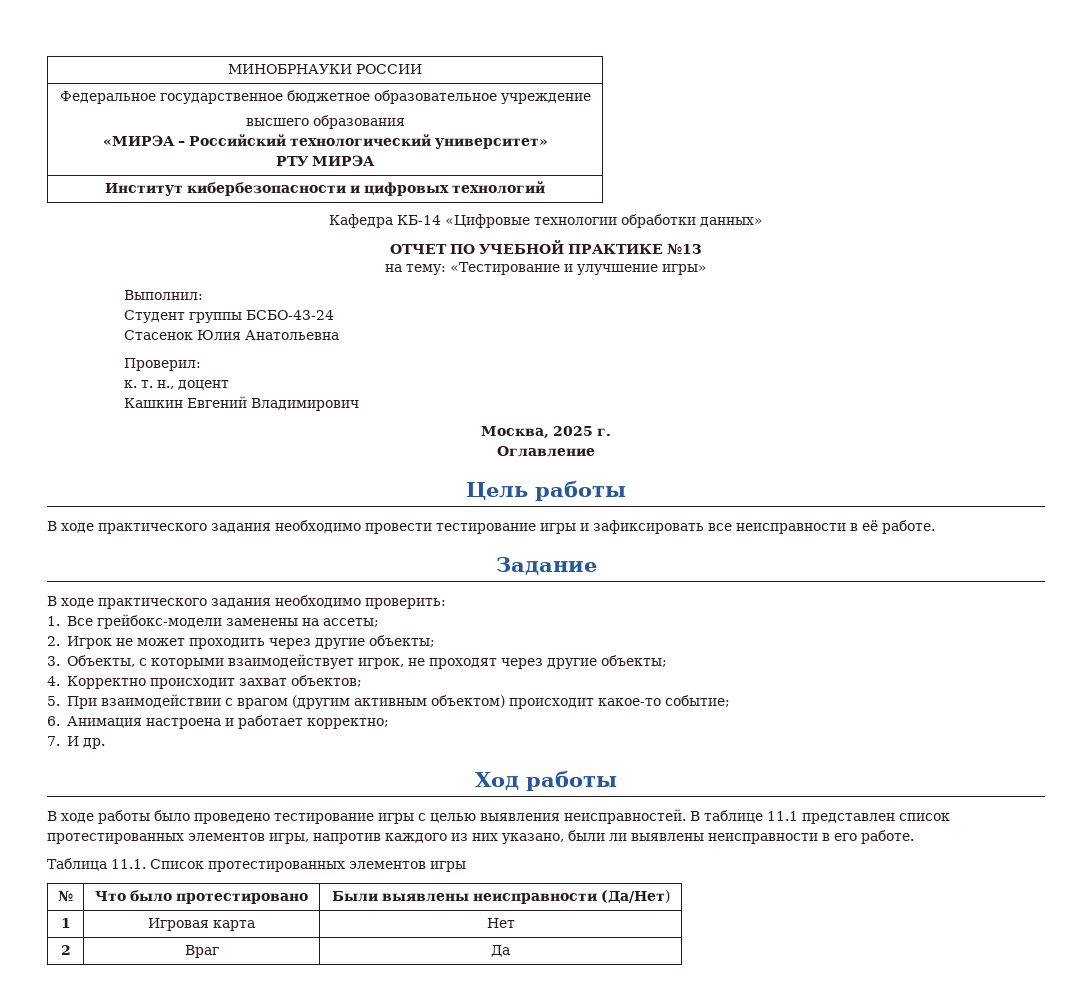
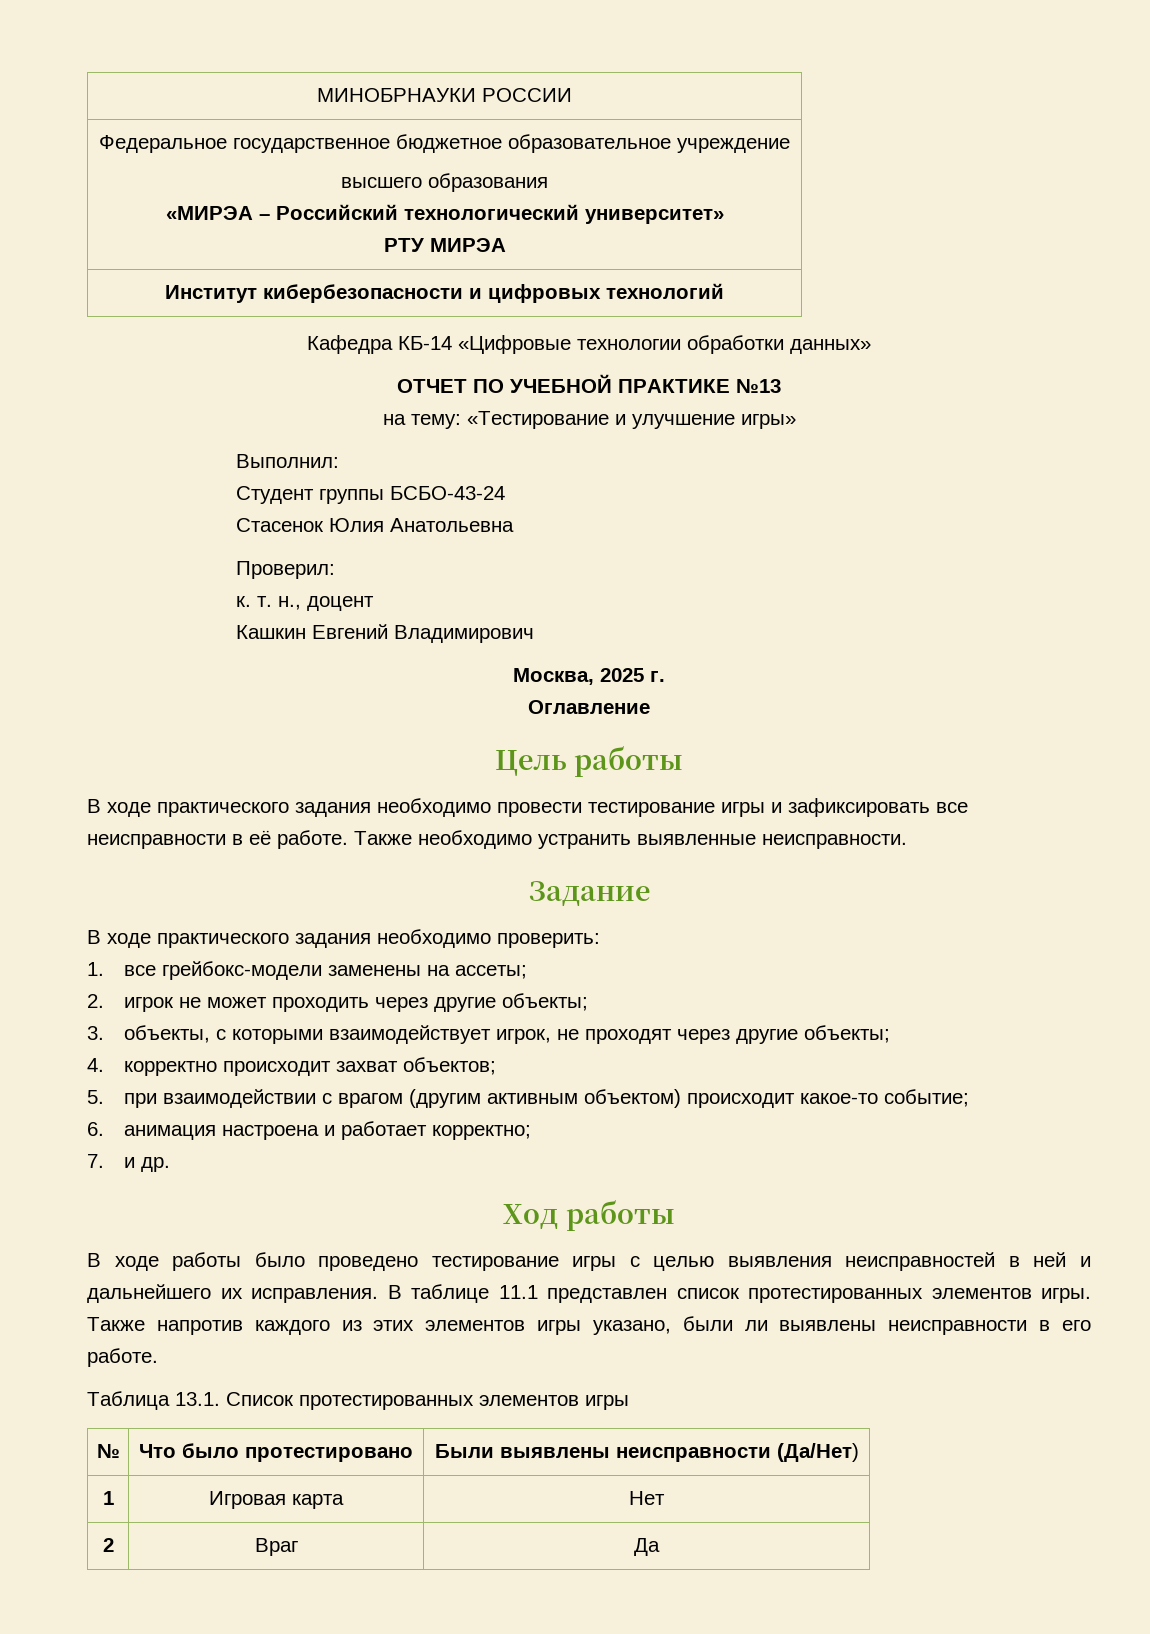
+ Также необходимо устранить выявленные неисправности.
- 1. Все грейбокс-модели заменены на ассеты;
+ 1. все грейбокс-модели заменены на ассеты;
- 2. Игрок не может проходить через другие объекты;
+ 2. игрок не может проходить через другие объекты;
- 3. Объекты, с которыми взаимодействует игрок, не проходят через другие объекты;
+ 3. объекты, с которыми взаимодействует игрок, не проходят через другие объекты;
- 4. Корректно происходит захват объектов;
+ 4. корректно происходит захват объектов;
- 5. При взаимодействии с врагом (другим активным объектом) происходит какое-то событие;
+ 5. при взаимодействии с врагом (другим активным объектом) происходит какое-то событие;
- 6. Анимация настроена и работает корректно;
+ 6. анимация настроена и работает корректно;
- 7. И др.
+ 7. и др.
- В ходе работы было проведено тестирование игры с целью выявления неисправностей.
+ В ходе работы было проведено тестирование игры с целью выявления неисправностей в ней и дальнейшего их исправления.
- В таблице 11.1 представлен список протестированных элементов игры, напротив каждого из них указано, были ли выявлены неисправности в его работе.
+ В таблице 11.1 представлен список протестированных элементов игры. Также напротив каждого из этих элементов игры указано, были ли выявлены неисправности в его работе.
- Таблица 11.1. Список протестированных элементов игры
+ Таблица 13.1. Список протестированных элементов игры

